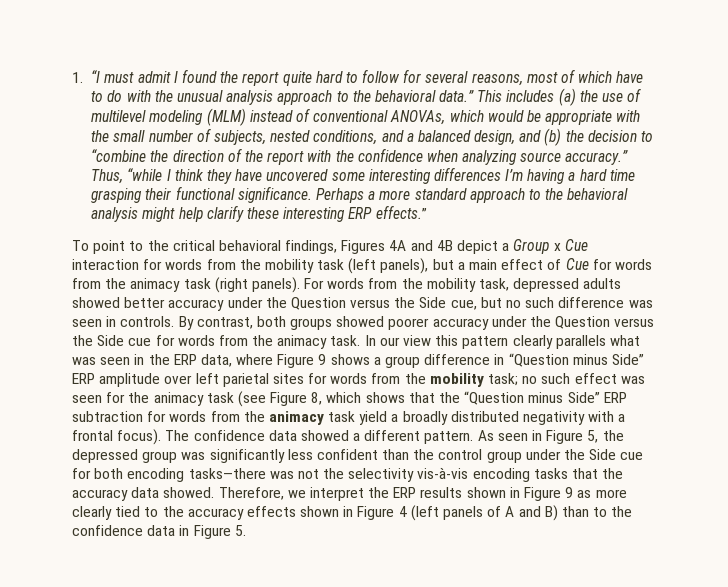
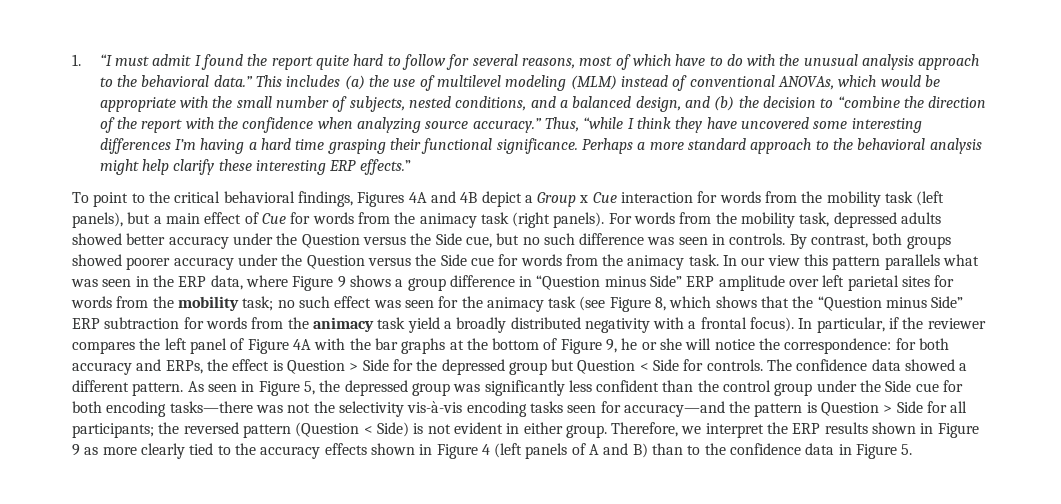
- In our view this pattern clearly parallels what was seen in the ERP data, where Figure 9 shows a group difference in “Question minus Side” ERP amplitude over left parietal sites for words from the mobility task;
+ In our view this pattern parallels what was seen in the ERP data, where Figure 9 shows a group difference in “Question minus Side” ERP amplitude over left parietal sites for words from the mobility task;
+ In particular, if the reviewer compares the left panel of Figure 4A with the bar graphs at the bottom of Figure 9, he or she will notice the correspondence: for both accuracy and ERPs, the effect is Question > Side for the depressed group but Question < Side for controls.
- As seen in Figure 5, the depressed group was significantly less confident than the control group under the Side cue for both encoding tasks—there was not the selectivity vis-à-vis encoding tasks that the accuracy data showed.
+ As seen in Figure 5, the depressed group was significantly less confident than the control group under the Side cue for both encoding tasks—there was not the selectivity vis-à-vis encoding tasks seen for accuracy—and the pattern is Question > Side for all participants; the reversed pattern (Question < Side) is not evident in either group.

